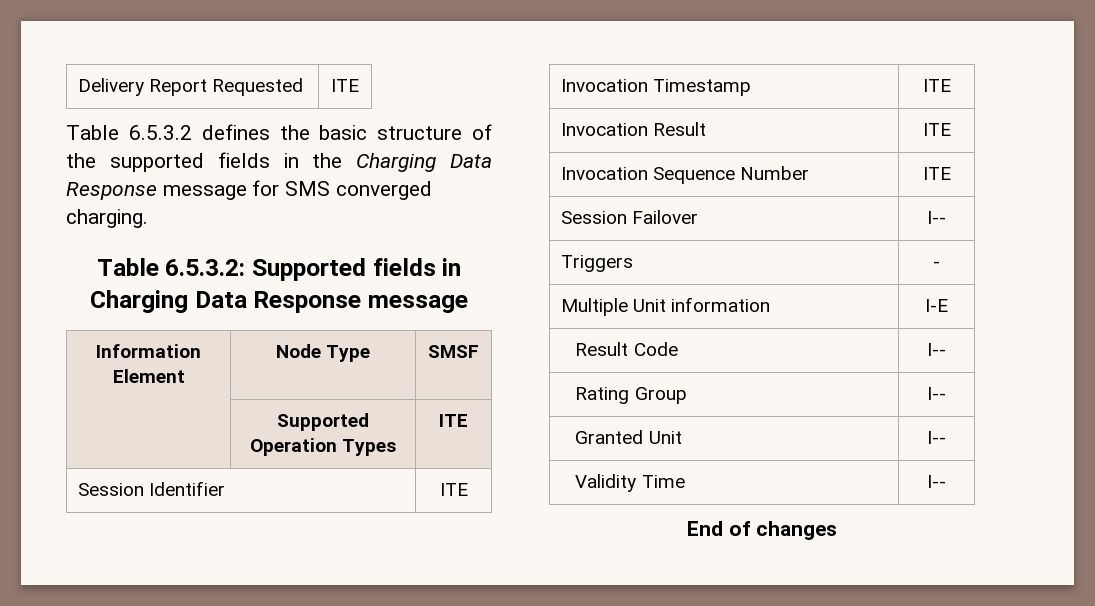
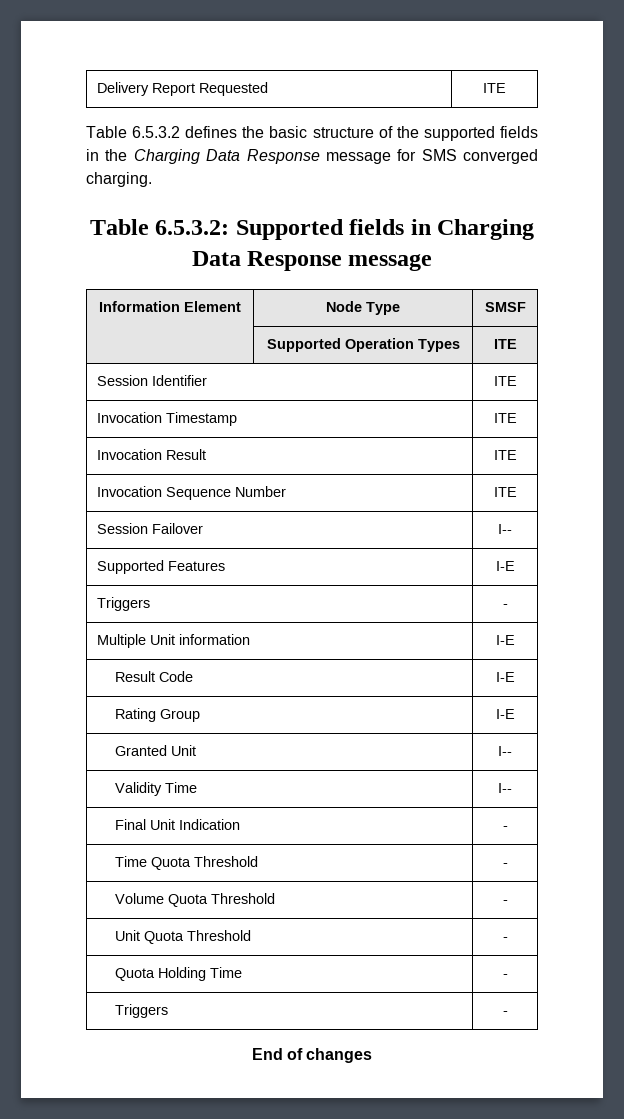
+ Supported Features | I-E
- Result Code | I--
+ Result Code | I-E
- Rating Group | I--
+ Rating Group | I-E
+ Final Unit Indication | -
+ Time Quota Threshold | -
+ Volume Quota Threshold | -
+ Unit Quota Threshold | -
+ Quota Holding Time | -
+ Triggers | -

